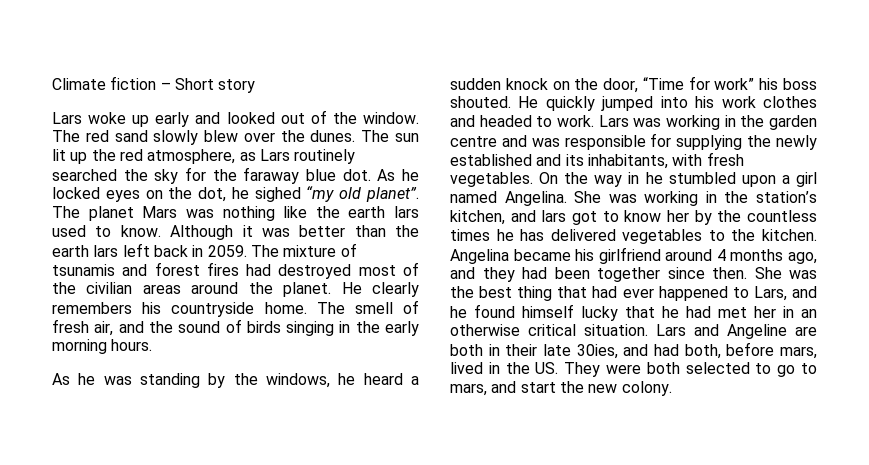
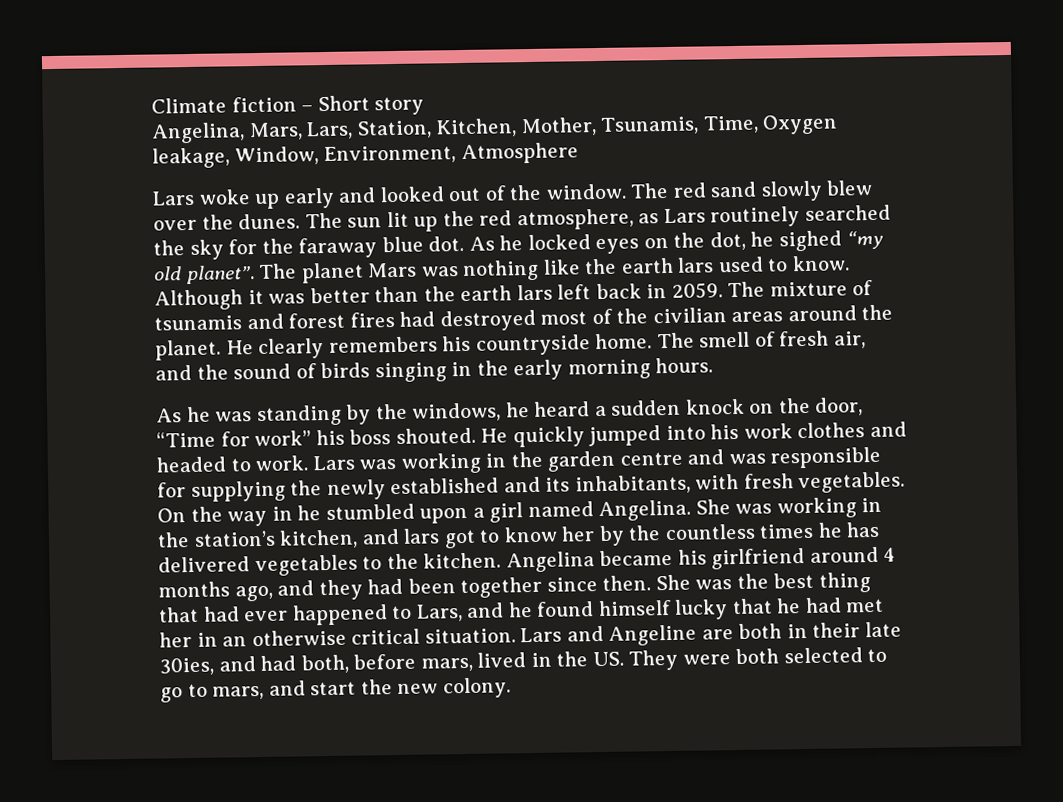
+ Angelina, Mars, Lars, Station, Kitchen, Mother, Tsunamis, Time, Oxygen leakage, Window, Environment, Atmosphere

